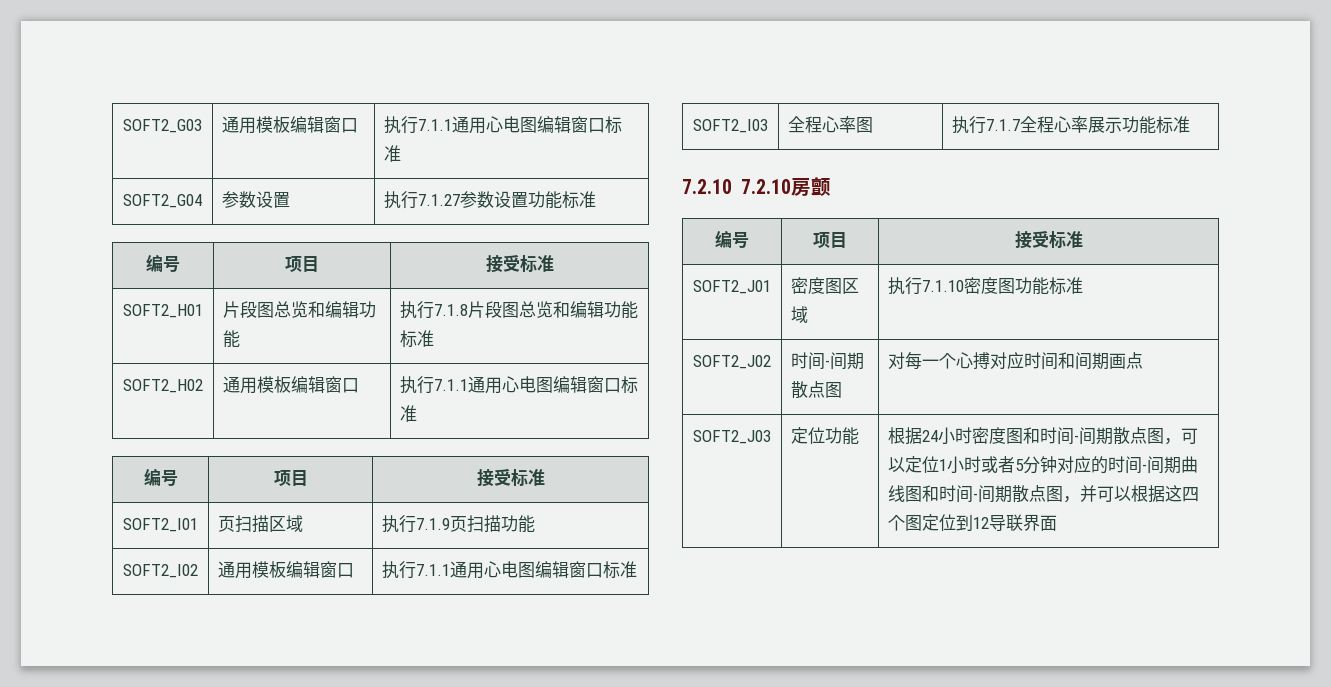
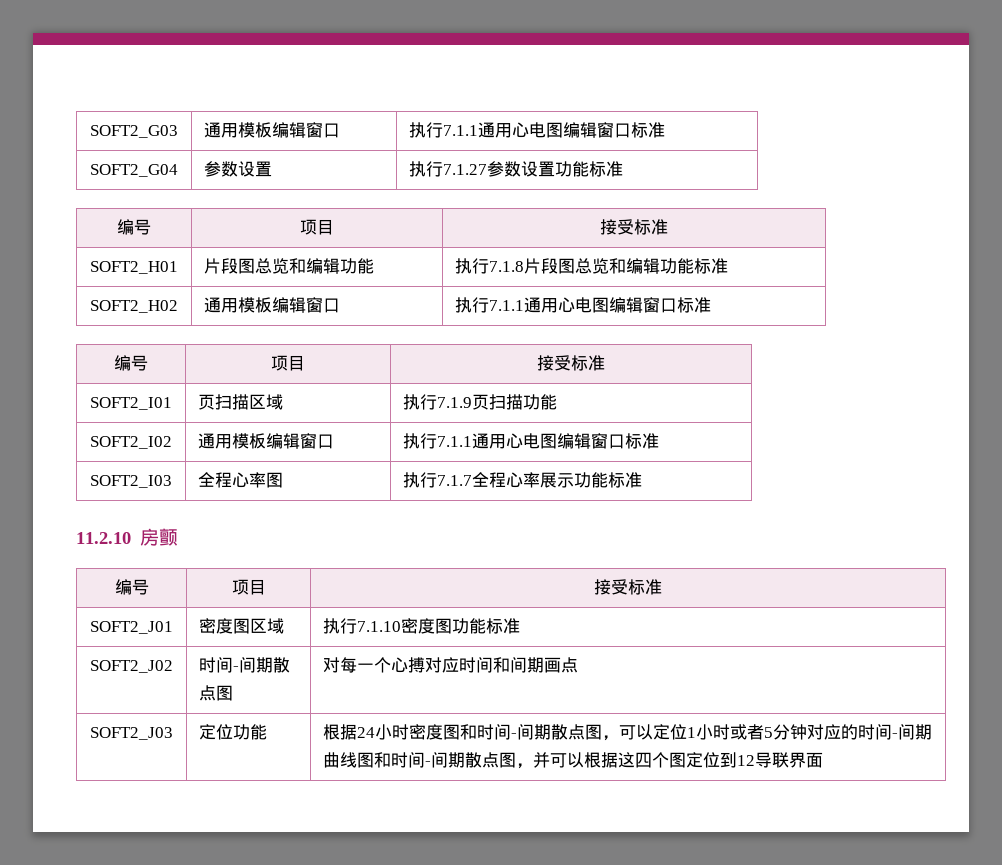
- 7.2.10 7.2.10房颤
+ 11.2.10房颤

